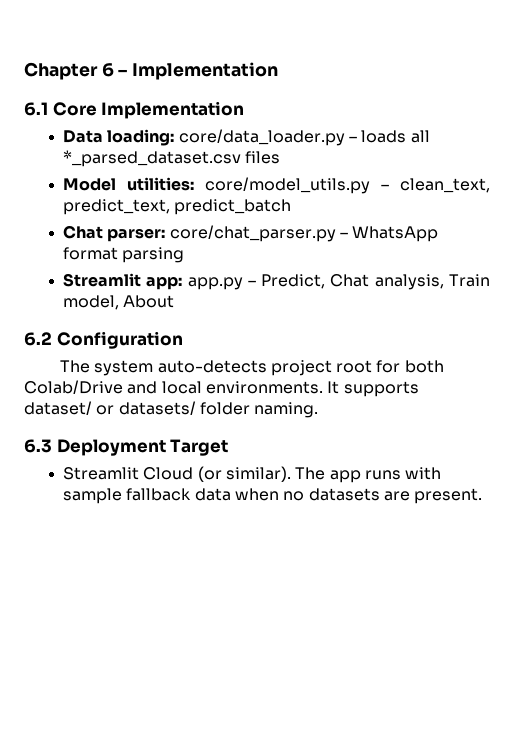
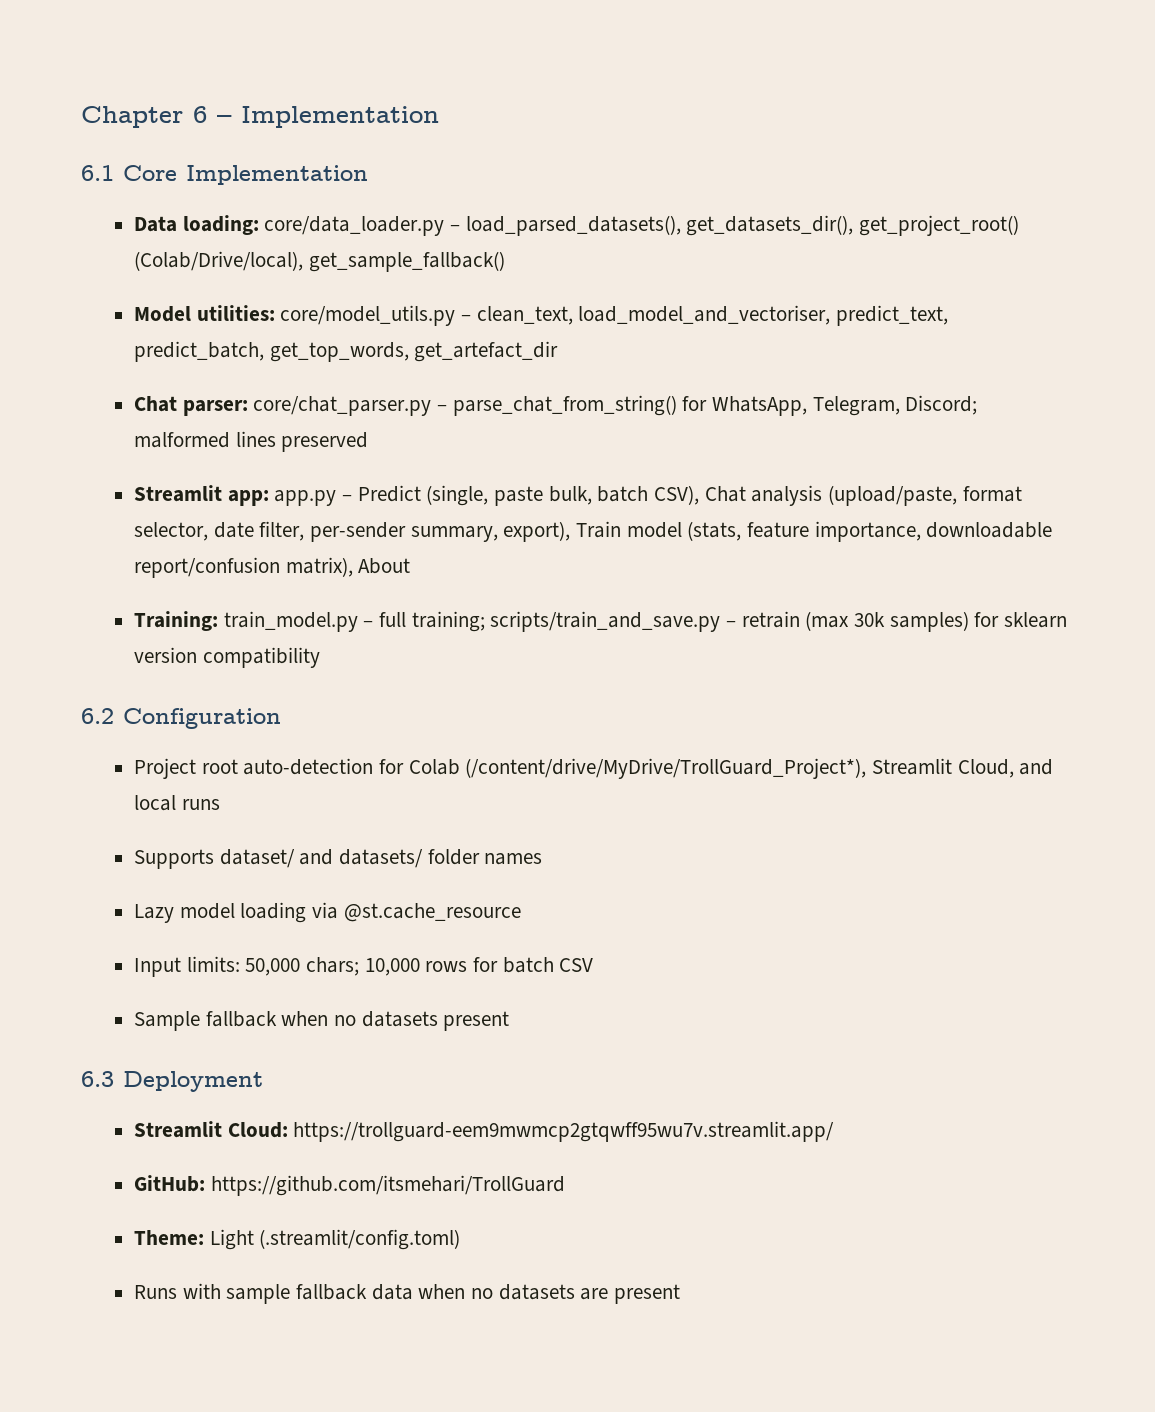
- Data loading: core/data_loader.py – loads all *_parsed_dataset.csv files
+ Data loading: core/data_loader.py – load_parsed_datasets(), get_datasets_dir(), get_project_root() (Colab/Drive/local), get_sample_fallback()
- Model utilities: core/model_utils.py – clean_text, predict_text, predict_batch
+ Model utilities: core/model_utils.py – clean_text, load_model_and_vectoriser, predict_text, predict_batch, get_top_words, get_artefact_dir
- Chat parser: core/chat_parser.py – WhatsApp format parsing
- Streamlit app: app.py – Predict, Chat analysis, Train model, About
+ Chat parser: core/chat_parser.py – parse_chat_from_string() for WhatsApp, Telegram, Discord; malformed lines preserved
+ Streamlit app: app.py – Predict (single, paste bulk, batch CSV), Chat analysis (upload/paste, format selector, date filter, per-sender summary, export), Train model (stats, feature importance, downloadable report/confusion matrix), About
+ Training: train_model.py – full training; scripts/train_and_save.py – retrain (max 30k samples) for sklearn version compatibility
  6.2 Configuration
- The system auto-detects project root for both Colab/Drive and local environments. It supports dataset/ or datasets/ folder naming.
+ Project root auto-detection for Colab (/content/drive/MyDrive/TrollGuard_Project*), Streamlit Cloud, and local runs
+ Supports dataset/ and datasets/ folder names
+ Lazy model loading via @st.cache_resource
+ Input limits: 50,000 chars; 10,000 rows for batch CSV
+ Sample fallback when no datasets present
- 6.3 Deployment Target
- Streamlit Cloud (or similar). The app runs with sample fallback data when no datasets are present.
+ 6.3 Deployment
+ Streamlit Cloud: https://trollguard-eem9mwmcp2gtqwff95wu7v.streamlit.app/
+ GitHub: https://github.com/itsmehari/TrollGuard
+ Theme: Light (.streamlit/config.toml)
+ Runs with sample fallback data when no datasets are present

